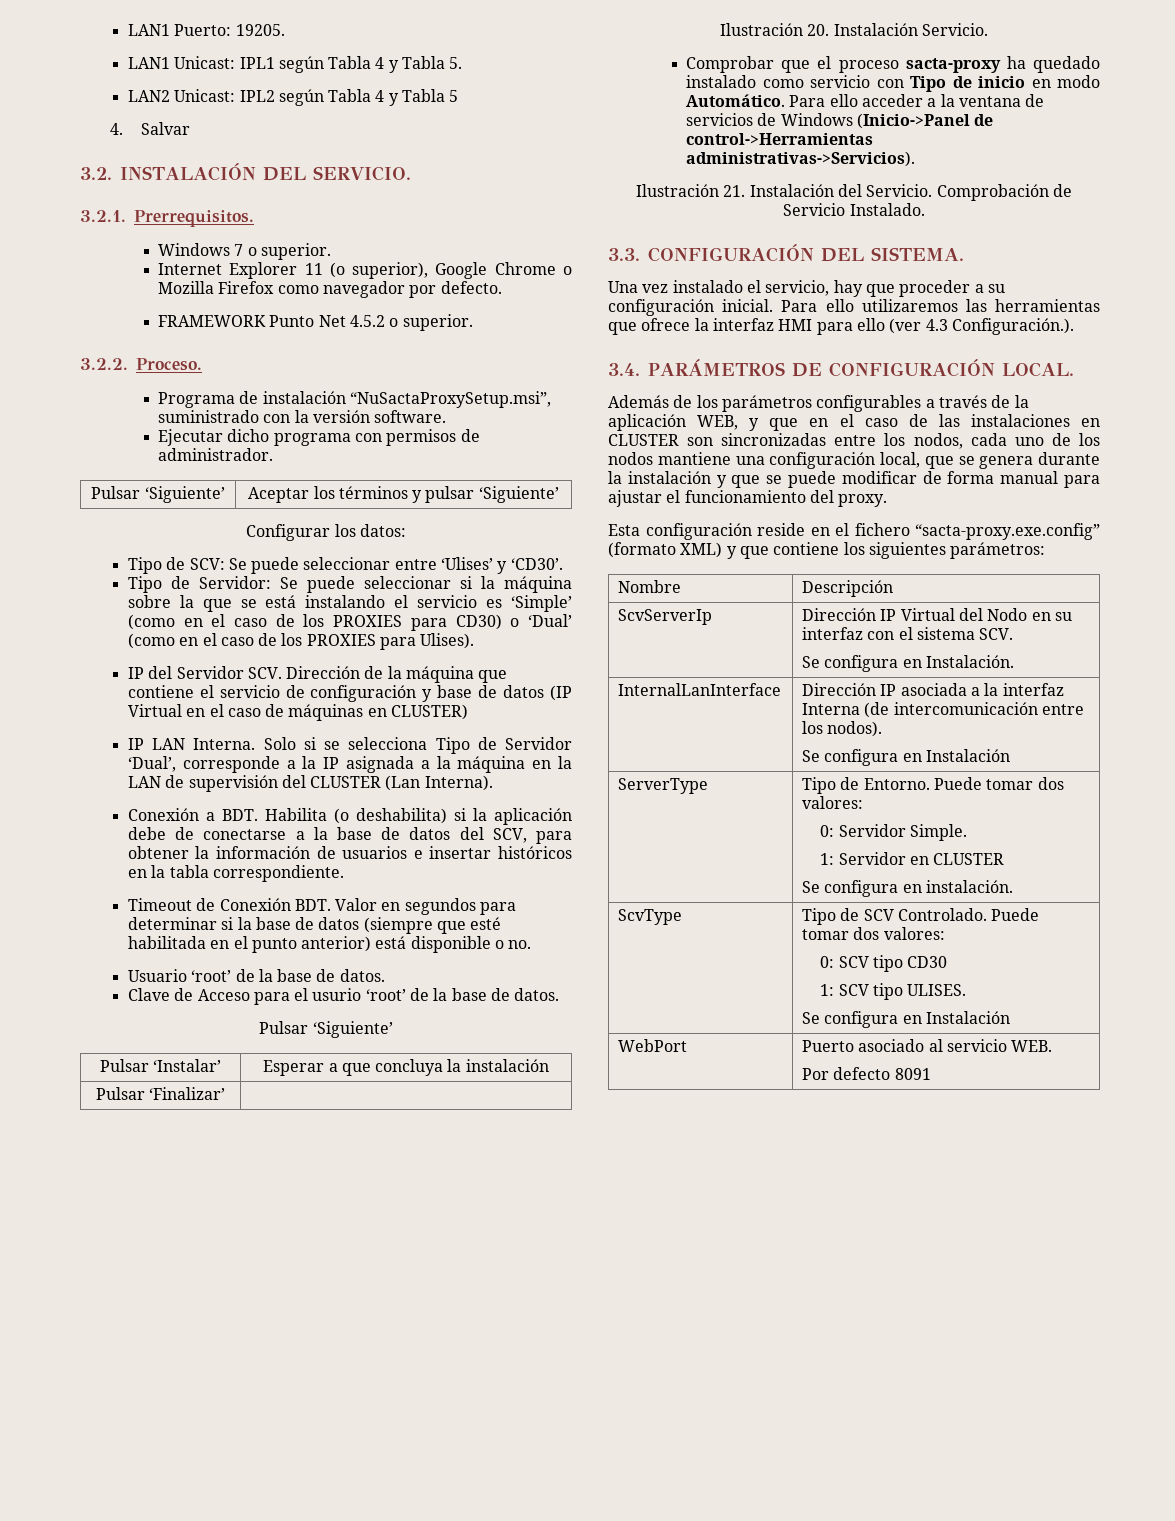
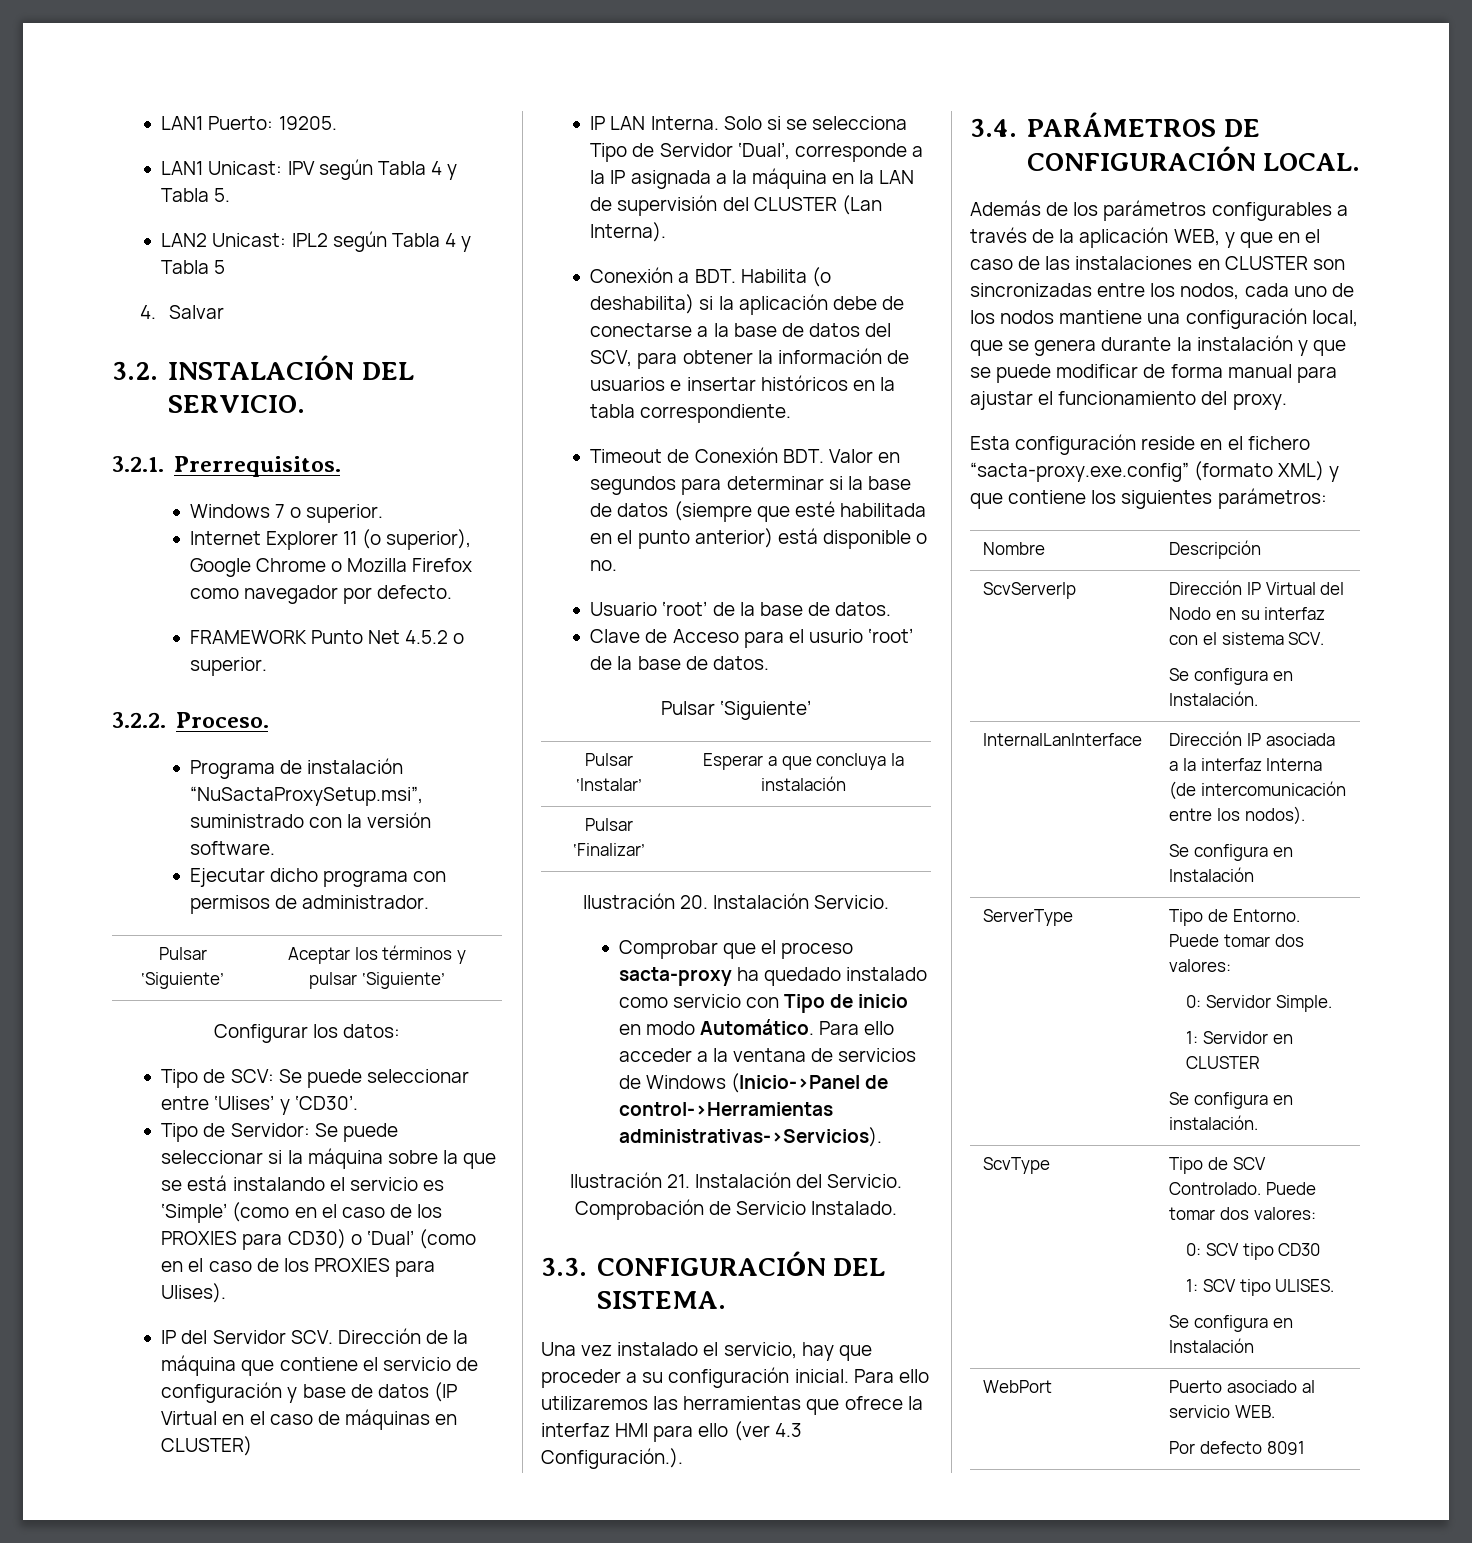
- LAN1 Unicast: IPL1 según Tabla 4 y Tabla 5.
+ LAN1 Unicast: IPV según Tabla 4 y Tabla 5.

